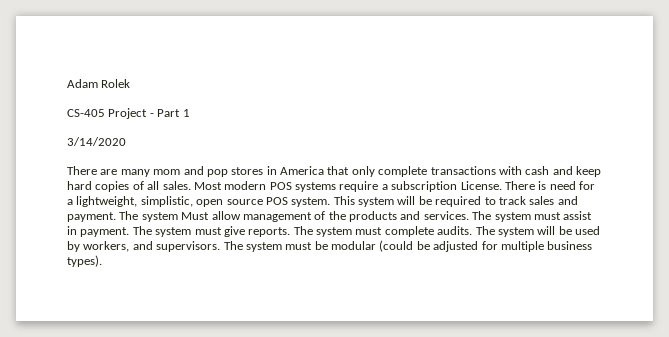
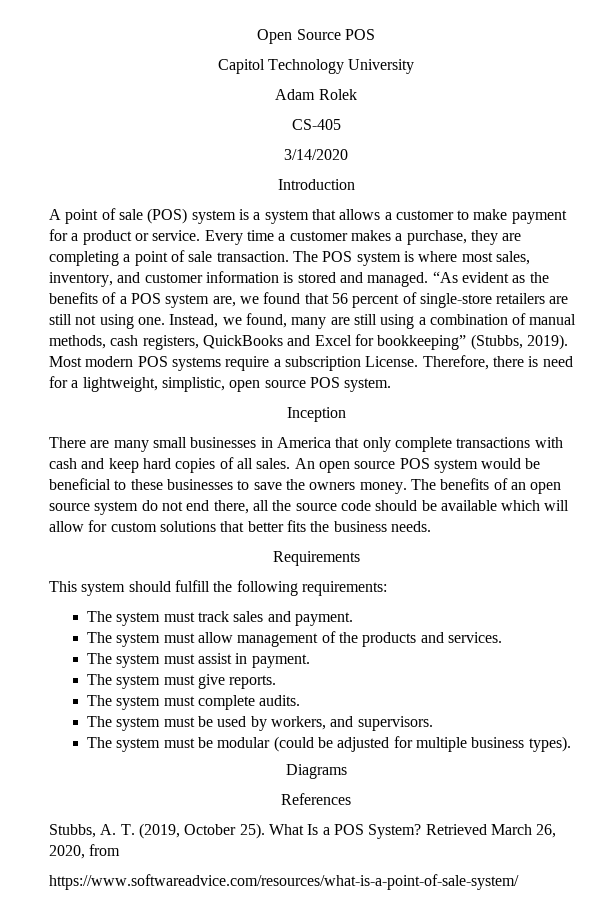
+ Open Source POS
+ Capitol Technology University
  Adam Rolek
- CS-405 Project - Part 1
+ CS-405
  3/14/2020
+ Introduction
+ A point of sale (POS) system is a system that allows a customer to make payment for a product or service. Every time a customer makes a purchase, they are completing a point of sale transaction. The POS system is where most sales, inventory, and customer information is stored and managed. “As evident as the benefits of a POS system are, we found that 56 percent of single-store retailers are still not using one. Instead, we found, many are still using a combination of manual methods, cash registers, QuickBooks and Excel for bookkeeping” (Stubbs, 2019). Most modern POS systems require a subscription License. Therefore, there is need for a lightweight, simplistic, open source POS system.
+ Inception
- There are many mom and pop stores in America that only complete transactions with cash and keep hard copies of all sales.
+ There are many small businesses in America that only complete transactions with cash and keep hard copies of all sales.
- Most modern POS systems require a subscription License. There is need for a lightweight, simplistic, open source POS system. This system will be required to track sales and payment. The system Must allow management of the products and services. The system must assist in payment. The system must give reports. The system must complete audits. The system will be used by workers, and supervisors. The system must be modular (could be adjusted for multiple business types).
+ An open source POS system would be beneficial to these businesses to save the owners money. The benefits of an open source system do not end there, all the source code should be available which will allow for custom solutions that better fits the business needs.
+ Requirements
+ This system should fulfill the following requirements:
+ The system must track sales and payment.
+ The system must allow management of the products and services.
+ The system must assist in payment.
+ The system must give reports.
+ The system must complete audits.
+ The system must be used by workers, and supervisors.
+ The system must be modular (could be adjusted for multiple business types).
+ Diagrams
+ References
+ Stubbs, A. T. (2019, October 25). What Is a POS System? Retrieved March 26, 2020, from
+ https://www.softwareadvice.com/resources/what-is-a-point-of-sale-system/

